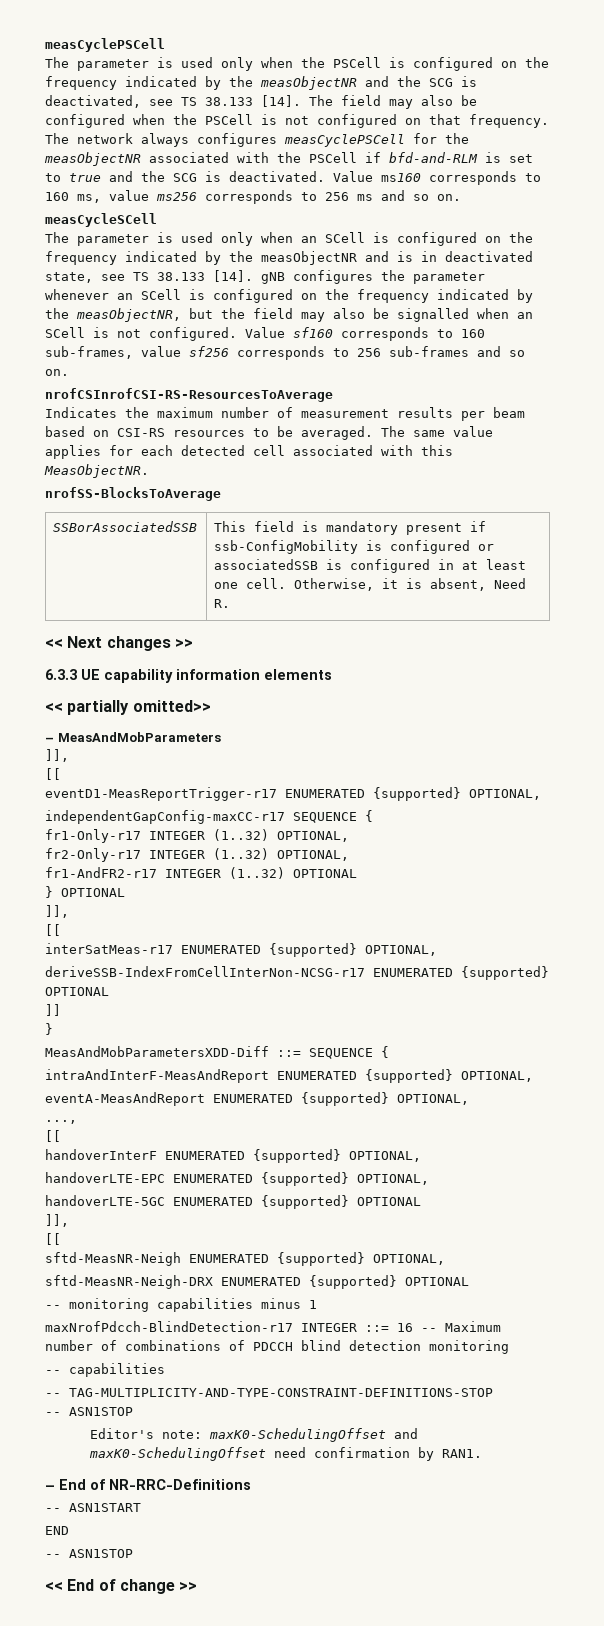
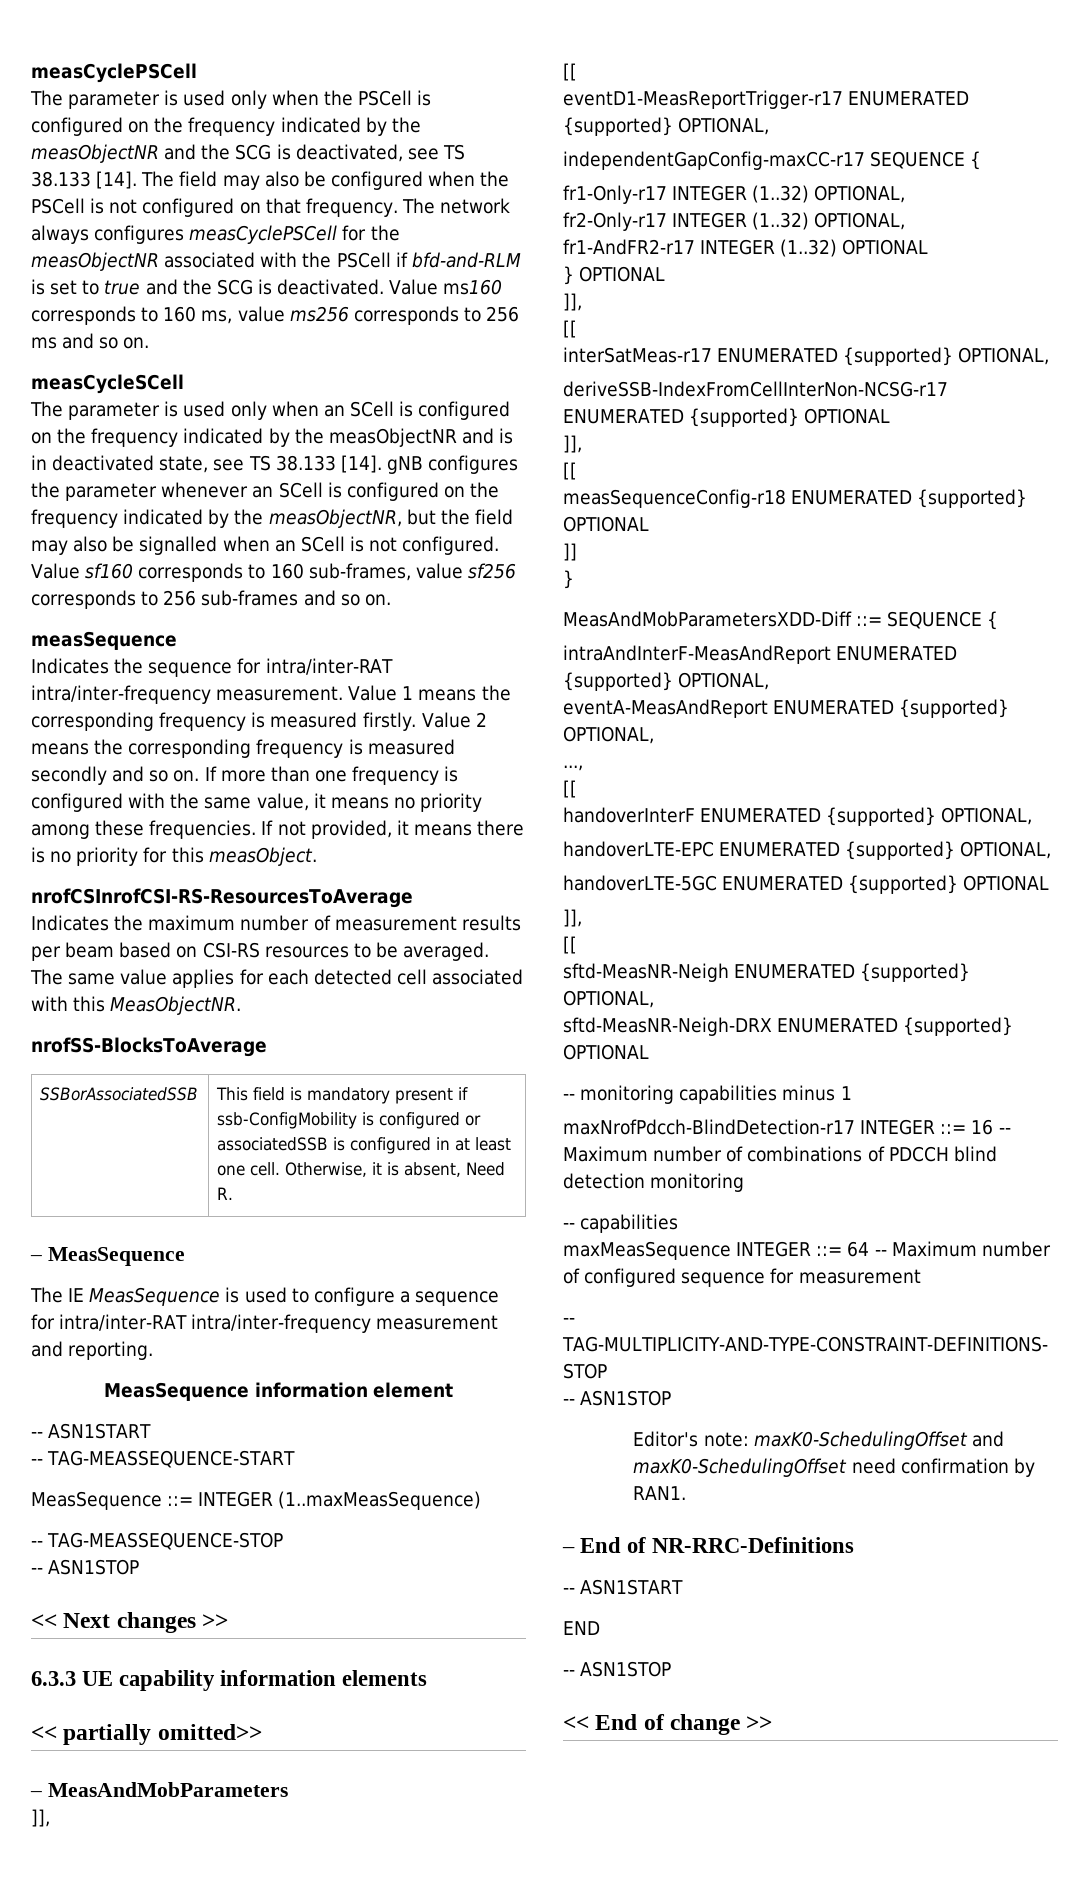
+ measSequence
+ Indicates the sequence for intra/inter-RAT intra/inter-frequency measurement. Value 1 means the corresponding frequency is measured firstly. Value 2 means the corresponding frequency is measured secondly and so on. If more than one frequency is configured with the same value, it means no priority among these frequencies. If not provided, it means there is no priority for this measObject.
+ – MeasSequence
+ The IE MeasSequence is used to configure a sequence for intra/inter-RAT intra/inter-frequency measurement and reporting.
+ MeasSequence information element
+ -- ASN1START
+ -- TAG-MEASSEQUENCE-START
+ MeasSequence ::= INTEGER (1..maxMeasSequence)
+ -- TAG-MEASSEQUENCE-STOP
+ -- ASN1STOP
  deriveSSB-IndexFromCellInterNon-NCSG-r17 ENUMERATED {supported} OPTIONAL
+ ]],
+ [[
+ measSequenceConfig-r18 ENUMERATED {supported} OPTIONAL
+ maxMeasSequence INTEGER ::= 64 -- Maximum number of configured sequence for measurement

